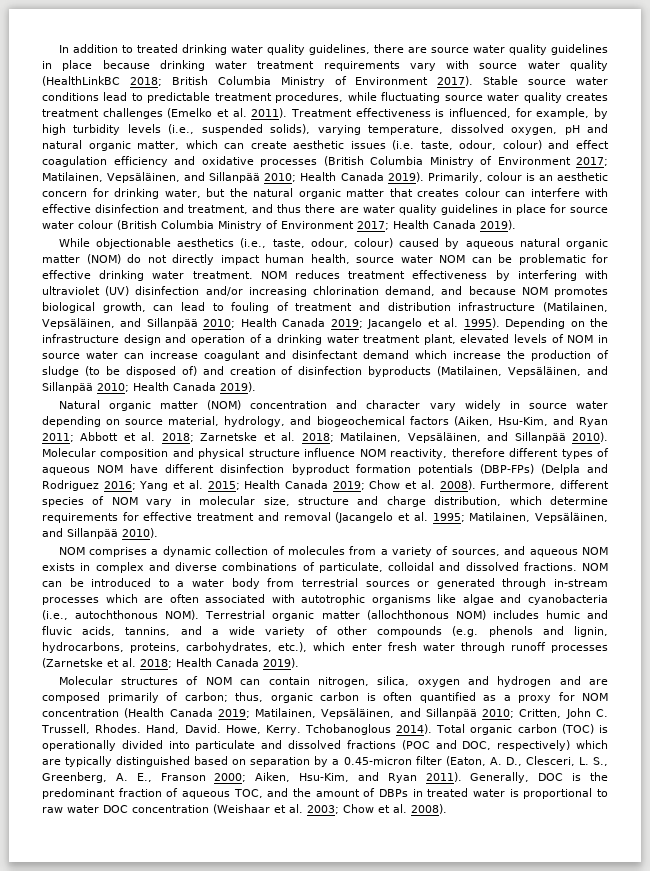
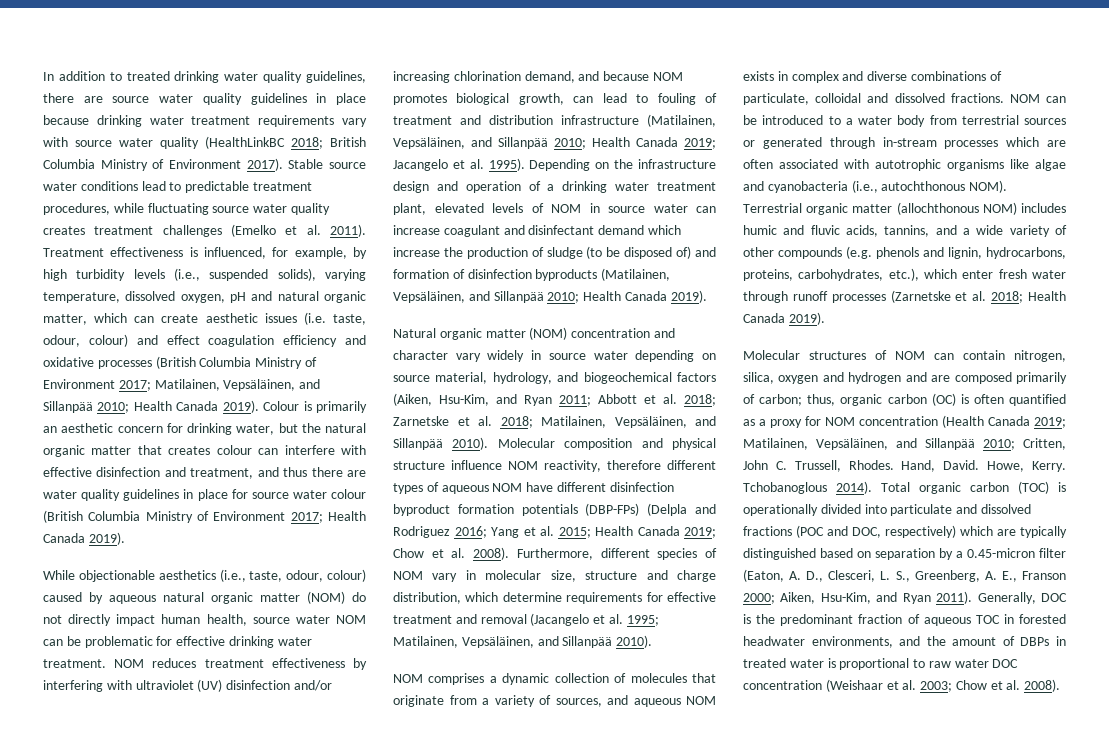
- Primarily, colour is an aesthetic concern for drinking water, but the natural organic matter that creates colour can interfere with effective disinfection and treatment, and thus there are water quality guidelines in place for source water colour (British Columbia Ministry of Environment 2017; Health Canada 2019).
+ Colour is primarily an aesthetic concern for drinking water, but the natural organic matter that creates colour can interfere with effective disinfection and treatment, and thus there are water quality guidelines in place for source water colour (British Columbia Ministry of Environment 2017; Health Canada 2019).
- Depending on the infrastructure design and operation of a drinking water treatment plant, elevated levels of NOM in source water can increase coagulant and disinfectant demand which increase the production of sludge (to be disposed of) and creation of disinfection byproducts (Matilainen, Vepsäläinen, and Sillanpää 2010; Health Canada 2019).
+ Depending on the infrastructure design and operation of a drinking water treatment plant, elevated levels of NOM in source water can increase coagulant and disinfectant demand which increase the production of sludge (to be disposed of) and formation of disinfection byproducts (Matilainen, Vepsäläinen, and Sillanpää 2010; Health Canada 2019).
- NOM comprises a dynamic collection of molecules from a variety of sources, and aqueous NOM exists in complex and diverse combinations of particulate, colloidal and dissolved fractions.
+ NOM comprises a dynamic collection of molecules that originate from a variety of sources, and aqueous NOM exists in complex and diverse combinations of particulate, colloidal and dissolved fractions.
- Molecular structures of NOM can contain nitrogen, silica, oxygen and hydrogen and are composed primarily of carbon; thus, organic carbon is often quantified as a proxy for NOM concentration (Health Canada 2019; Matilainen, Vepsäläinen, and Sillanpää 2010; Critten, John C. Trussell, Rhodes.
+ Molecular structures of NOM can contain nitrogen, silica, oxygen and hydrogen and are composed primarily of carbon; thus, organic carbon (OC) is often quantified as a proxy for NOM concentration (Health Canada 2019; Matilainen, Vepsäläinen, and Sillanpää 2010; Critten, John C. Trussell, Rhodes.
- Generally, DOC is the predominant fraction of aqueous TOC, and the amount of DBPs in treated water is proportional to raw water DOC concentration (Weishaar et al. 2003; Chow et al. 2008).
+ Generally, DOC is the predominant fraction of aqueous TOC in forested headwater environments, and the amount of DBPs in treated water is proportional to raw water DOC concentration (Weishaar et al. 2003; Chow et al. 2008).

